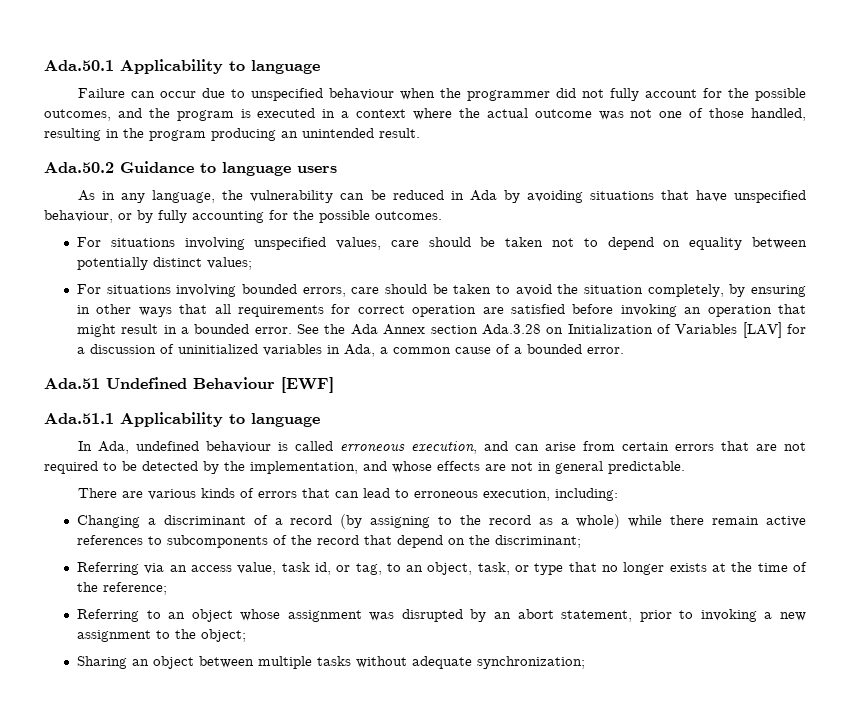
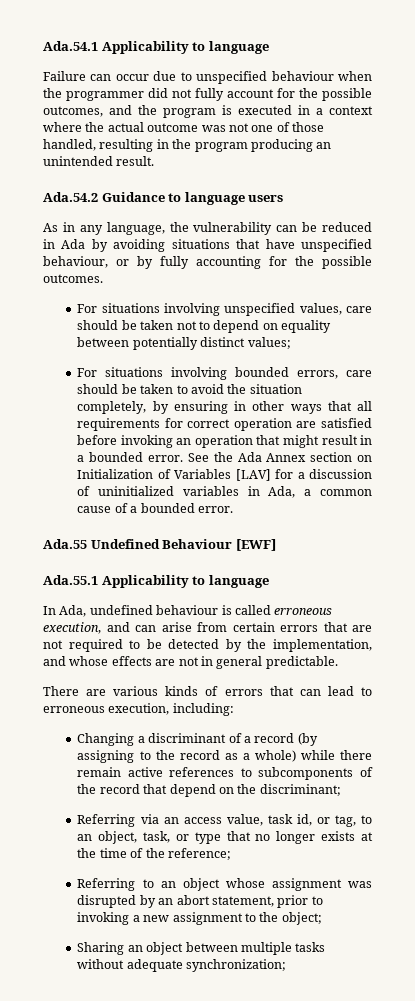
- Ada.50.1 Applicability to language
+ Ada.54.1 Applicability to language
- Ada.50.2 Guidance to language users
+ Ada.54.2 Guidance to language users
- See the Ada Annex section Ada.3.28 on Initialization of Variables [LAV] for a discussion of uninitialized variables in Ada, a common cause of a bounded error.
+ See the Ada Annex section on Initialization of Variables [LAV] for a discussion of uninitialized variables in Ada, a common cause of a bounded error.
- Ada.51 Undefined Behaviour [EWF]
+ Ada.55 Undefined Behaviour [EWF]
- Ada.51.1 Applicability to language
+ Ada.55.1 Applicability to language

